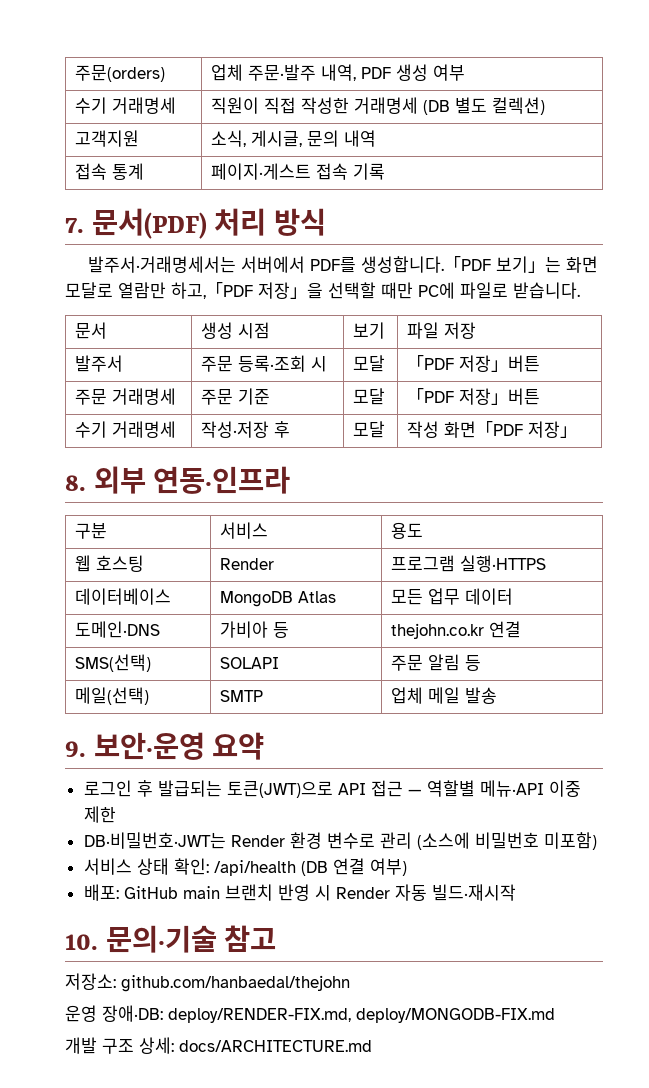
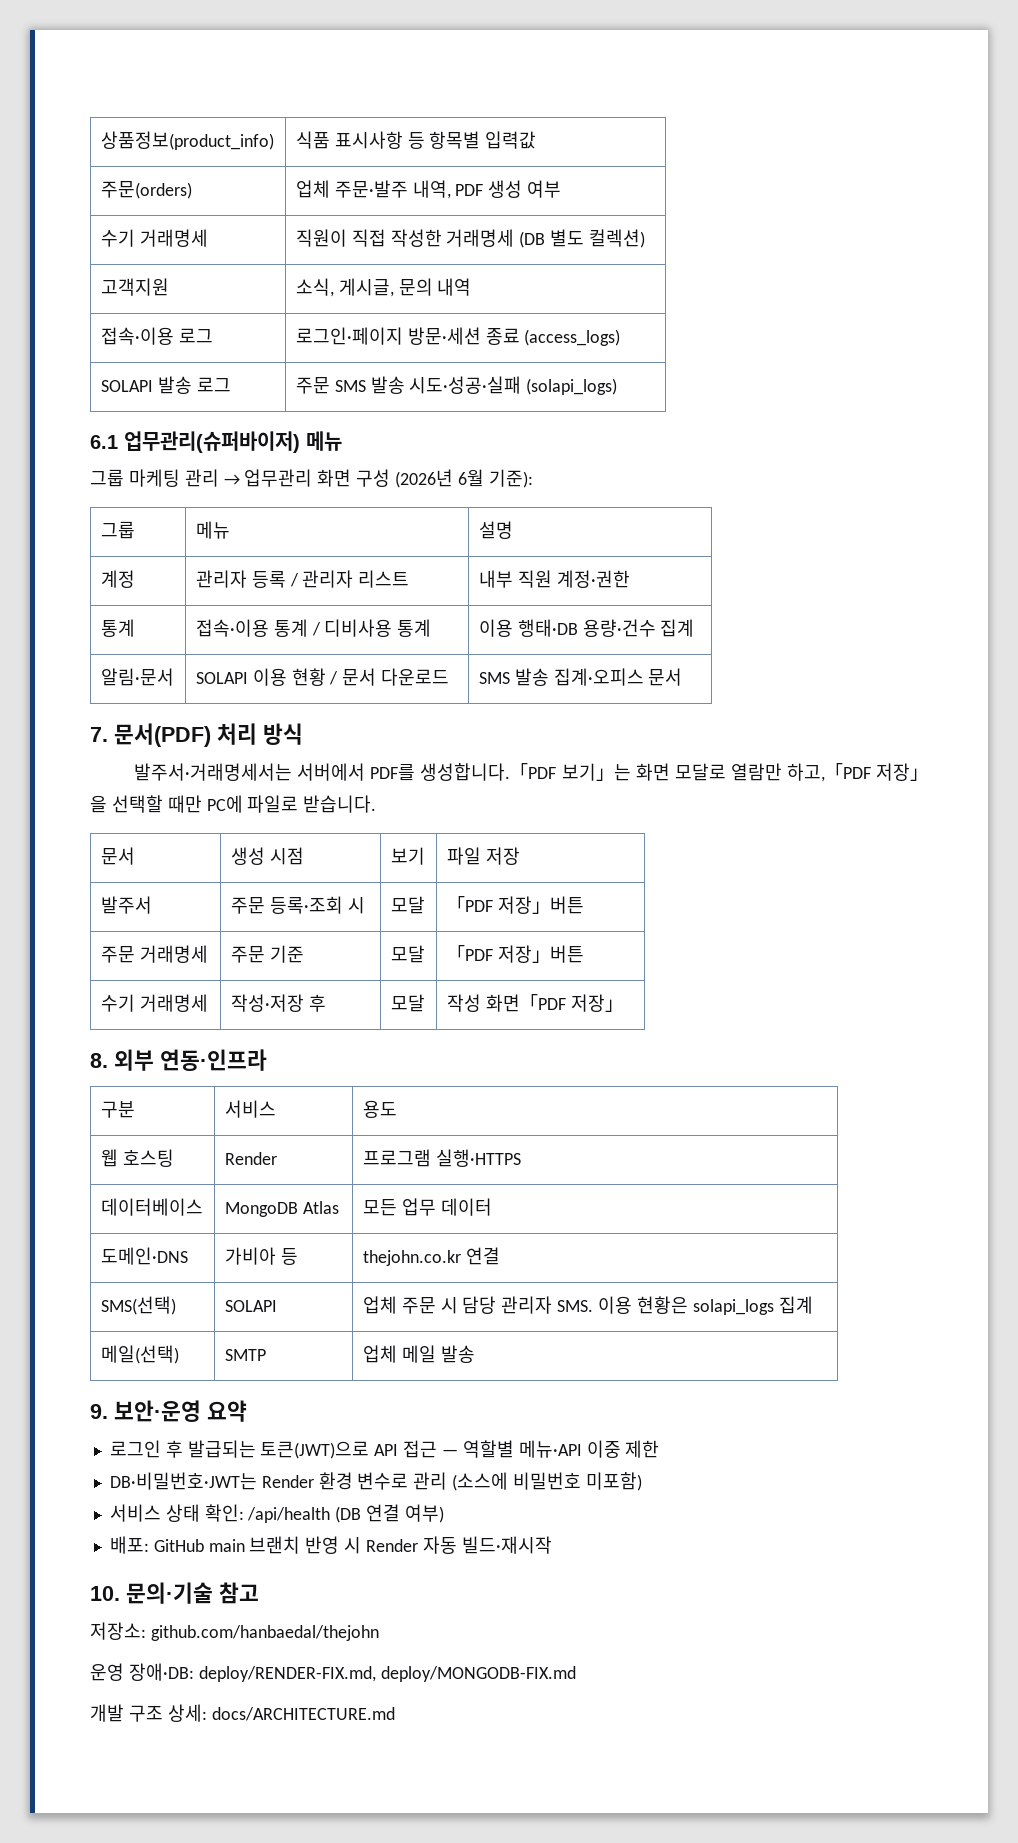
+ 상품정보(product_info) | 식품 표시사항 등 항목별 입력값
- 접속 통계 | 페이지·게스트 접속 기록
+ 접속·이용 로그 | 로그인·페이지 방문·세션 종료 (access_logs)
+ SOLAPI 발송 로그 | 주문 SMS 발송 시도·성공·실패 (solapi_logs)
+ 6.1 업무관리(슈퍼바이저) 메뉴
+ 그룹 마케팅 관리 → 업무관리 화면 구성 (2026년 6월 기준):
+ 그룹 | 메뉴 | 설명
+ 계정 | 관리자 등록 / 관리자 리스트 | 내부 직원 계정·권한
+ 통계 | 접속·이용 통계 / 디비사용 통계 | 이용 행태·DB 용량·건수 집계
+ 알림·문서 | SOLAPI 이용 현황 / 문서 다운로드 | SMS 발송 집계·오피스 문서
- SMS(선택) | SOLAPI | 주문 알림 등
+ SMS(선택) | SOLAPI | 업체 주문 시 담당 관리자 SMS. 이용 현황은 solapi_logs 집계

